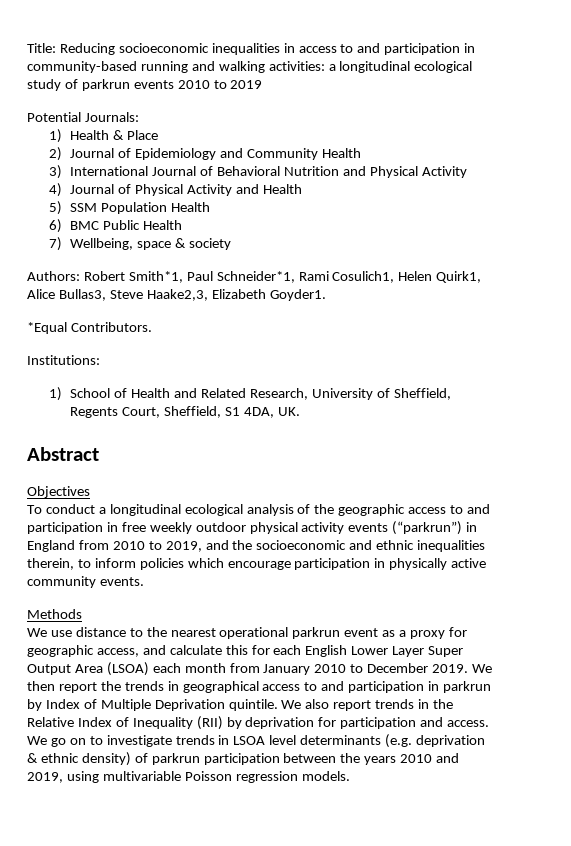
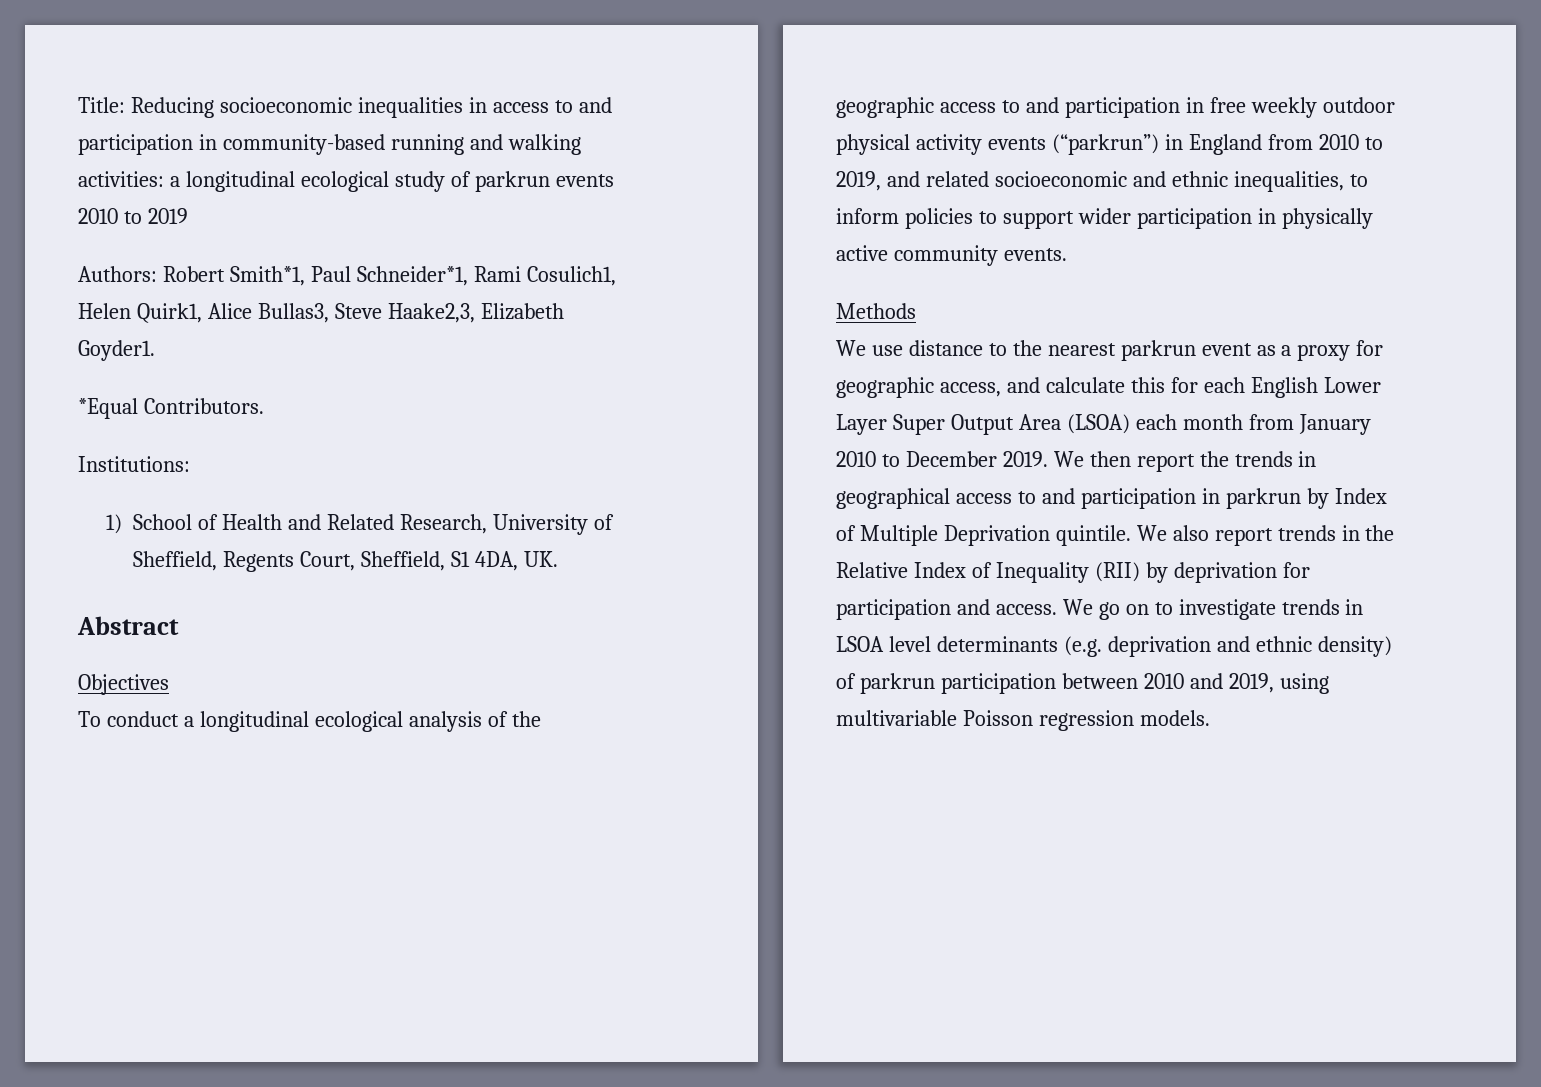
- Potential Journals:
- 1) Health & Place
- 2) Journal of Epidemiology and Community Health
- 3) International Journal of Behavioral Nutrition and Physical Activity
- 4) Journal of Physical Activity and Health
- 5) SSM Population Health
- 6) BMC Public Health
- 7) Wellbeing, space & society
- To conduct a longitudinal ecological analysis of the geographic access to and participation in free weekly outdoor physical activity events (“parkrun”) in England from 2010 to 2019, and the socioeconomic and ethnic inequalities therein, to inform policies which encourage participation in physically active community events.
+ To conduct a longitudinal ecological analysis of the geographic access to and participation in free weekly outdoor physical activity events (“parkrun”) in England from 2010 to 2019, and related socioeconomic and ethnic inequalities, to inform policies to support wider participation in physically active community events.
- We use distance to the nearest operational parkrun event as a proxy for geographic access, and calculate this for each English Lower Layer Super Output Area (LSOA) each month from January 2010 to December 2019.
+ We use distance to the nearest parkrun event as a proxy for geographic access, and calculate this for each English Lower Layer Super Output Area (LSOA) each month from January 2010 to December 2019.
- We go on to investigate trends in LSOA level determinants (e.g. deprivation & ethnic density) of parkrun participation between the years 2010 and 2019, using multivariable Poisson regression models.
+ We go on to investigate trends in LSOA level determinants (e.g. deprivation and ethnic density) of parkrun participation between 2010 and 2019, using multivariable Poisson regression models.

